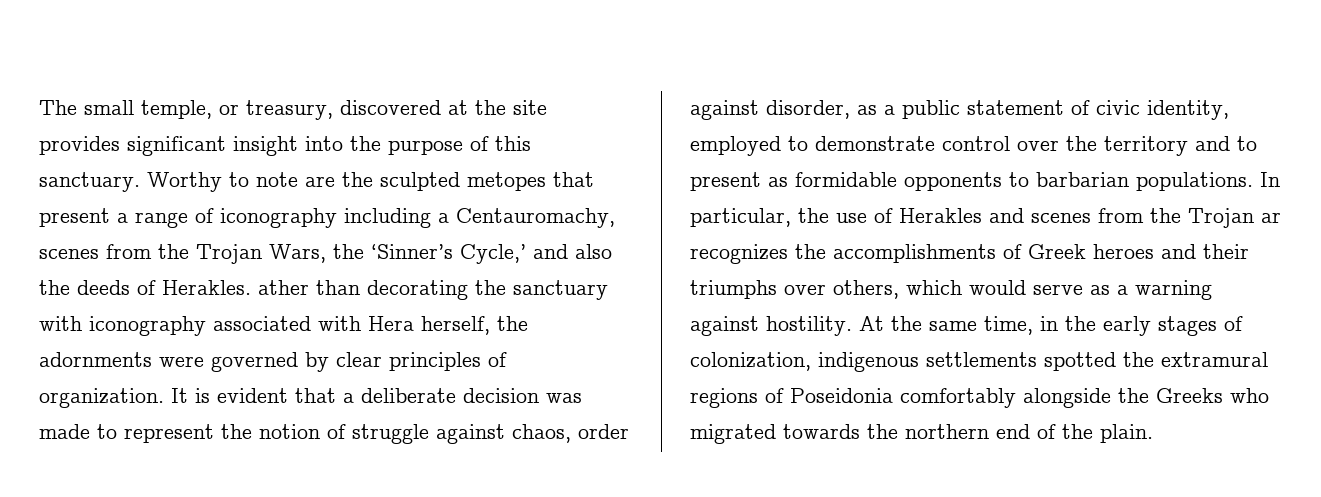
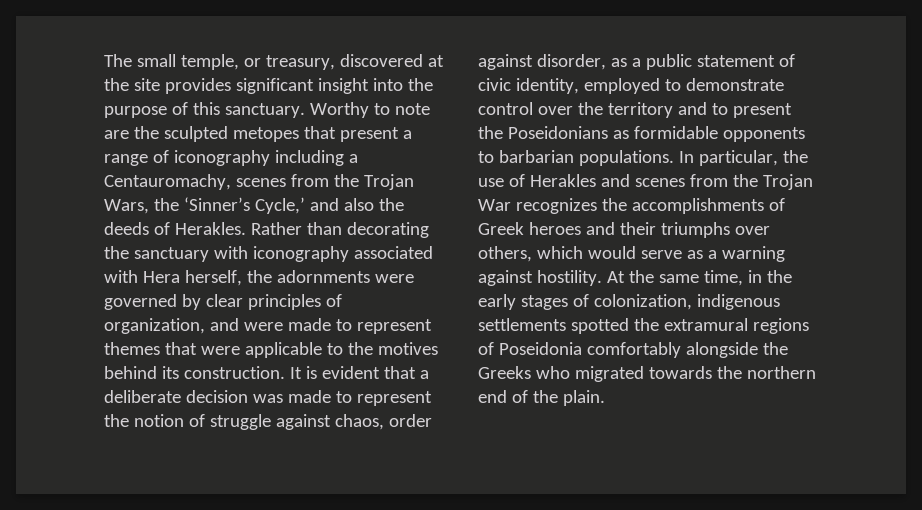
- Worthy to note are the sculpted metopes that present a range of iconography including a Centauromachy, scenes from the Trojan Wars, the ‘Sinner’s Cycle,’ and also the deeds of Herakles. ather than decorating the sanctuary with iconography associated with Hera herself, the adornments were governed by clear principles of organization.
+ Worthy to note are the sculpted metopes that present a range of iconography including a Centauromachy, scenes from the Trojan Wars, the ‘Sinner’s Cycle,’ and also the deeds of Herakles. Rather than decorating the sanctuary with iconography associated with Hera herself, the adornments were governed by clear principles of organization, and were made to represent themes that were applicable to the motives behind its construction.
- It is evident that a deliberate decision was made to represent the notion of struggle against chaos, order against disorder, as a public statement of civic identity, employed to demonstrate control over the territory and to present as formidable opponents to barbarian populations.
+ It is evident that a deliberate decision was made to represent the notion of struggle against chaos, order against disorder, as a public statement of civic identity, employed to demonstrate control over the territory and to present the Poseidonians as formidable opponents to barbarian populations.
- In particular, the use of Herakles and scenes from the Trojan ar recognizes the accomplishments of Greek heroes and their triumphs over others, which would serve as a warning against hostility.
+ In particular, the use of Herakles and scenes from the Trojan War recognizes the accomplishments of Greek heroes and their triumphs over others, which would serve as a warning against hostility.

